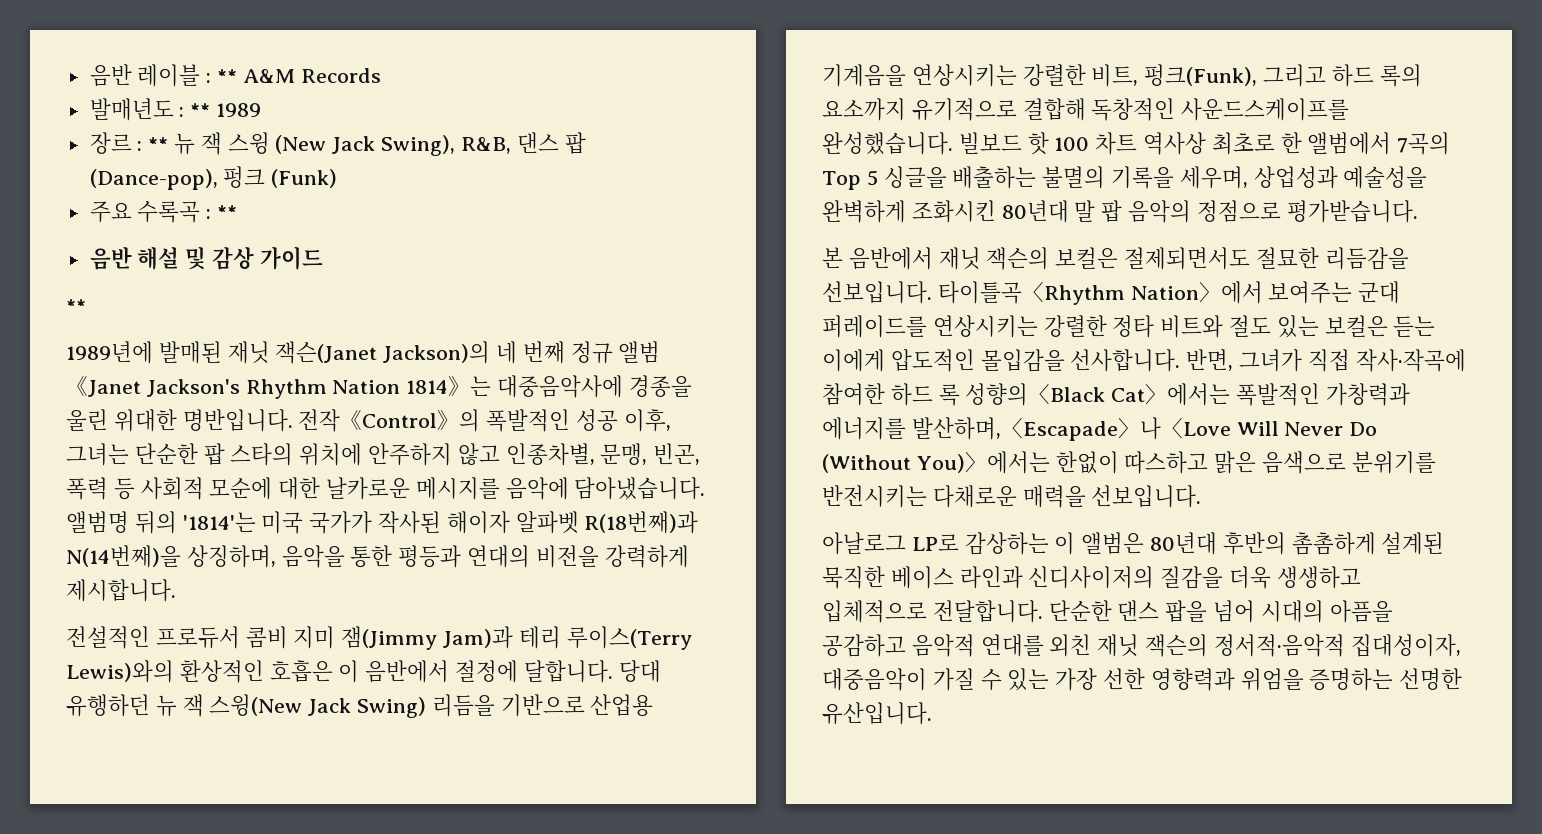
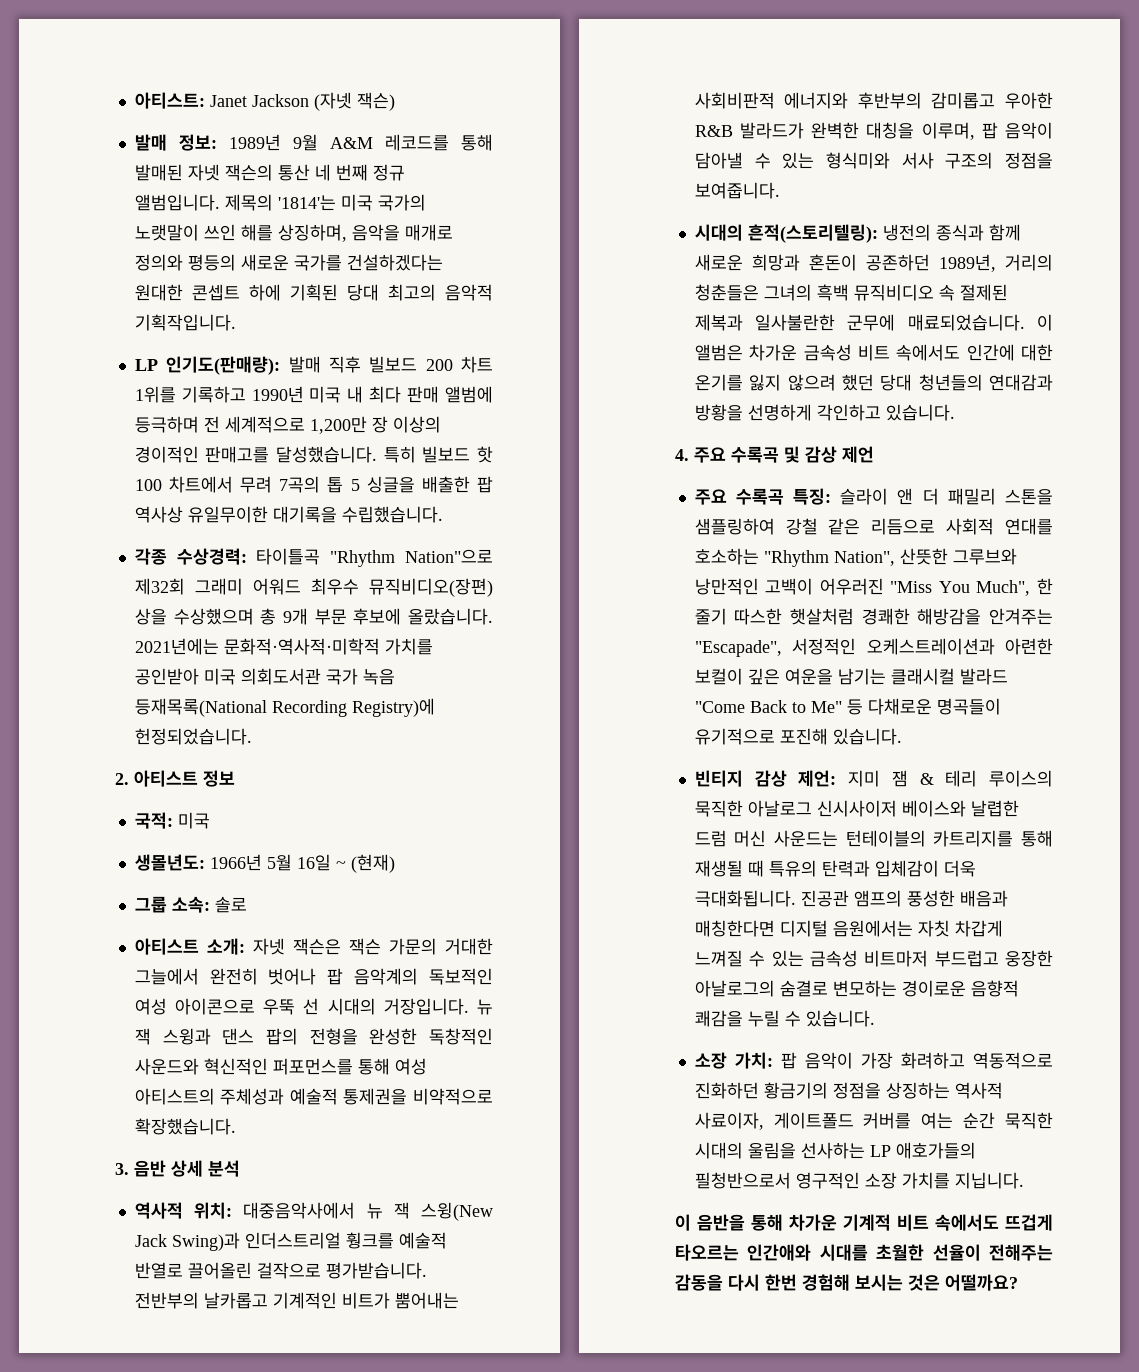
- 음반 레이블 : ** A&M Records
- 발매년도 : ** 1989
- 장르 : ** 뉴 잭 스윙 (New Jack Swing), R&B, 댄스 팝 (Dance-pop), 펑크 (Funk)
- 주요 수록곡 : **
- 음반 해설 및 감상 가이드
- **
- 1989년에 발매된 재닛 잭슨(Janet Jackson)의 네 번째 정규 앨범《Janet Jackson's Rhythm Nation 1814》는 대중음악사에 경종을 울린 위대한 명반입니다. 전작《Control》의 폭발적인 성공 이후, 그녀는 단순한 팝 스타의 위치에 안주하지 않고 인종차별, 문맹, 빈곤, 폭력 등 사회적 모순에 대한 날카로운 메시지를 음악에 담아냈습니다. 앨범명 뒤의 '1814'는 미국 국가가 작사된 해이자 알파벳 R(18번째)과 N(14번째)을 상징하며, 음악을 통한 평등과 연대의 비전을 강력하게 제시합니다.
- 전설적인 프로듀서 콤비 지미 잼(Jimmy Jam)과 테리 루이스(Terry Lewis)와의 환상적인 호흡은 이 음반에서 절정에 달합니다. 당대 유행하던 뉴 잭 스윙(New Jack Swing) 리듬을 기반으로 산업용 기계음을 연상시키는 강렬한 비트, 펑크(Funk), 그리고 하드 록의 요소까지 유기적으로 결합해 독창적인 사운드스케이프를 완성했습니다. 빌보드 핫 100 차트 역사상 최초로 한 앨범에서 7곡의 Top 5 싱글을 배출하는 불멸의 기록을 세우며, 상업성과 예술성을 완벽하게 조화시킨 80년대 말 팝 음악의 정점으로 평가받습니다.
- 본 음반에서 재닛 잭슨의 보컬은 절제되면서도 절묘한 리듬감을 선보입니다. 타이틀곡〈Rhythm Nation〉에서 보여주는 군대 퍼레이드를 연상시키는 강렬한 정타 비트와 절도 있는 보컬은 듣는 이에게 압도적인 몰입감을 선사합니다. 반면, 그녀가 직접 작사·작곡에 참여한 하드 록 성향의〈Black Cat〉에서는 폭발적인 가창력과 에너지를 발산하며,〈Escapade〉나〈Love Will Never Do (Without You)〉에서는 한없이 따스하고 맑은 음색으로 분위기를 반전시키는 다채로운 매력을 선보입니다.
- 아날로그 LP로 감상하는 이 앨범은 80년대 후반의 촘촘하게 설계된 묵직한 베이스 라인과 신디사이저의 질감을 더욱 생생하고 입체적으로 전달합니다. 단순한 댄스 팝을 넘어 시대의 아픔을 공감하고 음악적 연대를 외친 재닛 잭슨의 정서적·음악적 집대성이자, 대중음악이 가질 수 있는 가장 선한 영향력과 위엄을 증명하는 선명한 유산입니다.
+ 아티스트: Janet Jackson (자넷 잭슨)
+ 발매 정보: 1989년 9월 A&M 레코드를 통해 발매된 자넷 잭슨의 통산 네 번째 정규 앨범입니다. 제목의 '1814'는 미국 국가의 노랫말이 쓰인 해를 상징하며, 음악을 매개로 정의와 평등의 새로운 국가를 건설하겠다는 원대한 콘셉트 하에 기획된 당대 최고의 음악적 기획작입니다.
+ LP 인기도(판매량): 발매 직후 빌보드 200 차트 1위를 기록하고 1990년 미국 내 최다 판매 앨범에 등극하며 전 세계적으로 1,200만 장 이상의 경이적인 판매고를 달성했습니다. 특히 빌보드 핫 100 차트에서 무려 7곡의 톱 5 싱글을 배출한 팝 역사상 유일무이한 대기록을 수립했습니다.
+ 각종 수상경력: 타이틀곡 "Rhythm Nation"으로 제32회 그래미 어워드 최우수 뮤직비디오(장편) 상을 수상했으며 총 9개 부문 후보에 올랐습니다. 2021년에는 문화적·역사적·미학적 가치를 공인받아 미국 의회도서관 국가 녹음 등재목록(National Recording Registry)에 헌정되었습니다.
+ 2. 아티스트 정보
+ 국적: 미국
+ 생몰년도: 1966년 5월 16일 ~ (현재)
+ 그룹 소속: 솔로
+ 아티스트 소개: 자넷 잭슨은 잭슨 가문의 거대한 그늘에서 완전히 벗어나 팝 음악계의 독보적인 여성 아이콘으로 우뚝 선 시대의 거장입니다. 뉴 잭 스윙과 댄스 팝의 전형을 완성한 독창적인 사운드와 혁신적인 퍼포먼스를 통해 여성 아티스트의 주체성과 예술적 통제권을 비약적으로 확장했습니다.
+ 3. 음반 상세 분석
+ 역사적 위치: 대중음악사에서 뉴 잭 스윙(New Jack Swing)과 인더스트리얼 훵크를 예술적 반열로 끌어올린 걸작으로 평가받습니다. 전반부의 날카롭고 기계적인 비트가 뿜어내는 사회비판적 에너지와 후반부의 감미롭고 우아한 R&B 발라드가 완벽한 대칭을 이루며, 팝 음악이 담아낼 수 있는 형식미와 서사 구조의 정점을 보여줍니다.
+ 시대의 흔적(스토리텔링): 냉전의 종식과 함께 새로운 희망과 혼돈이 공존하던 1989년, 거리의 청춘들은 그녀의 흑백 뮤직비디오 속 절제된 제복과 일사불란한 군무에 매료되었습니다. 이 앨범은 차가운 금속성 비트 속에서도 인간에 대한 온기를 잃지 않으려 했던 당대 청년들의 연대감과 방황을 선명하게 각인하고 있습니다.
+ 4. 주요 수록곡 및 감상 제언
+ 주요 수록곡 특징: 슬라이 앤 더 패밀리 스톤을 샘플링하여 강철 같은 리듬으로 사회적 연대를 호소하는 "Rhythm Nation", 산뜻한 그루브와 낭만적인 고백이 어우러진 "Miss You Much", 한 줄기 따스한 햇살처럼 경쾌한 해방감을 안겨주는 "Escapade", 서정적인 오케스트레이션과 아련한 보컬이 깊은 여운을 남기는 클래시컬 발라드 "Come Back to Me" 등 다채로운 명곡들이 유기적으로 포진해 있습니다.
+ 빈티지 감상 제언: 지미 잼 & 테리 루이스의 묵직한 아날로그 신시사이저 베이스와 날렵한 드럼 머신 사운드는 턴테이블의 카트리지를 통해 재생될 때 특유의 탄력과 입체감이 더욱 극대화됩니다. 진공관 앰프의 풍성한 배음과 매칭한다면 디지털 음원에서는 자칫 차갑게 느껴질 수 있는 금속성 비트마저 부드럽고 웅장한 아날로그의 숨결로 변모하는 경이로운 음향적 쾌감을 누릴 수 있습니다.
+ 소장 가치: 팝 음악이 가장 화려하고 역동적으로 진화하던 황금기의 정점을 상징하는 역사적 사료이자, 게이트폴드 커버를 여는 순간 묵직한 시대의 울림을 선사하는 LP 애호가들의 필청반으로서 영구적인 소장 가치를 지닙니다.
+ 이 음반을 통해 차가운 기계적 비트 속에서도 뜨겁게 타오르는 인간애와 시대를 초월한 선율이 전해주는 감동을 다시 한번 경험해 보시는 것은 어떨까요?

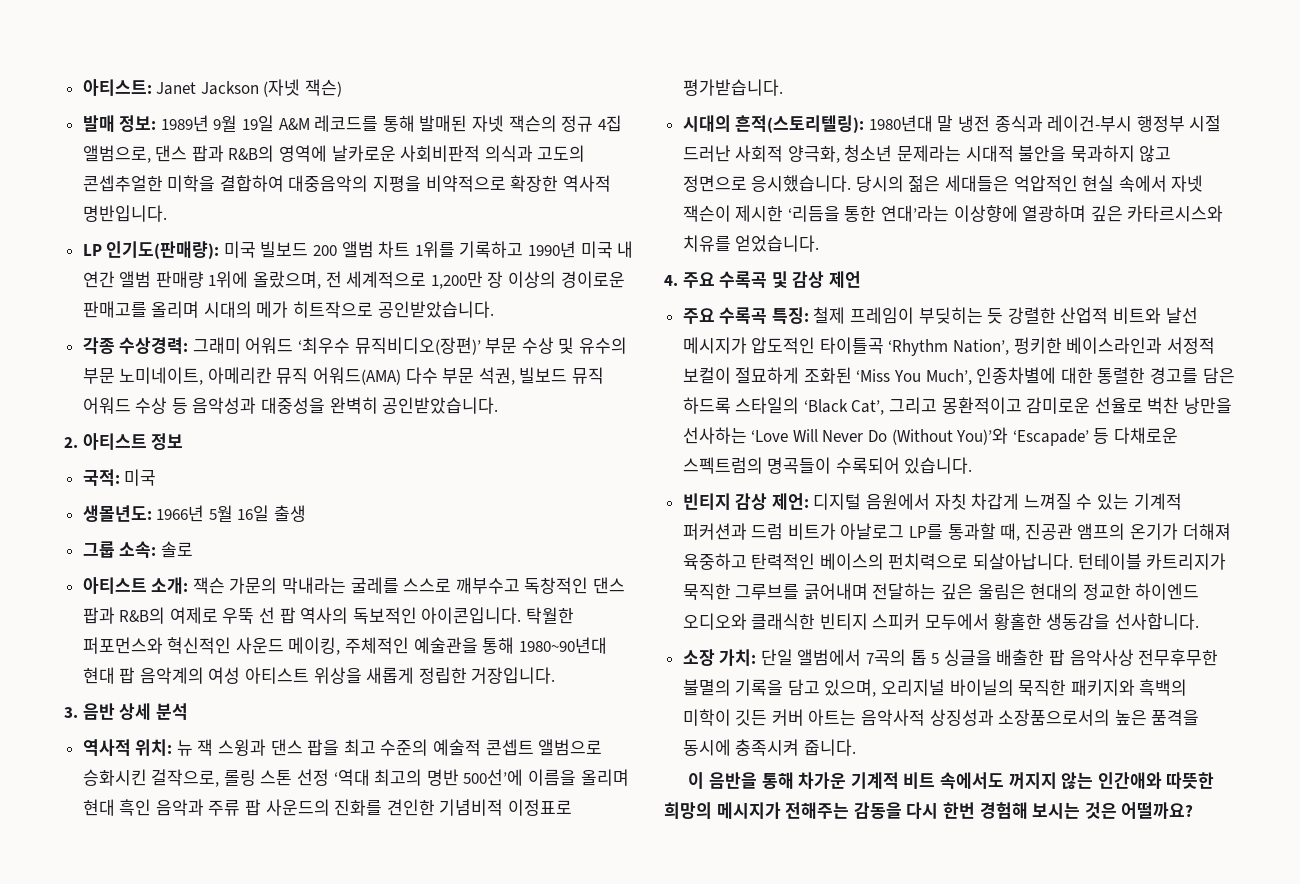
- 발매 정보: 1989년 9월 A&M 레코드를 통해 발매된 자넷 잭슨의 통산 네 번째 정규 앨범입니다. 제목의 '1814'는 미국 국가의 노랫말이 쓰인 해를 상징하며, 음악을 매개로 정의와 평등의 새로운 국가를 건설하겠다는 원대한 콘셉트 하에 기획된 당대 최고의 음악적 기획작입니다.
+ 발매 정보: 1989년 9월 19일 A&M 레코드를 통해 발매된 자넷 잭슨의 정규 4집 앨범으로, 댄스 팝과 R&B의 영역에 날카로운 사회비판적 의식과 고도의 콘셉추얼한 미학을 결합하여 대중음악의 지평을 비약적으로 확장한 역사적 명반입니다.
- LP 인기도(판매량): 발매 직후 빌보드 200 차트 1위를 기록하고 1990년 미국 내 최다 판매 앨범에 등극하며 전 세계적으로 1,200만 장 이상의 경이적인 판매고를 달성했습니다. 특히 빌보드 핫 100 차트에서 무려 7곡의 톱 5 싱글을 배출한 팝 역사상 유일무이한 대기록을 수립했습니다.
- 각종 수상경력: 타이틀곡 "Rhythm Nation"으로 제32회 그래미 어워드 최우수 뮤직비디오(장편) 상을 수상했으며 총 9개 부문 후보에 올랐습니다. 2021년에는 문화적·역사적·미학적 가치를 공인받아 미국 의회도서관 국가 녹음 등재목록(National Recording Registry)에 헌정되었습니다.
+ LP 인기도(판매량): 미국 빌보드 200 앨범 차트 1위를 기록하고 1990년 미국 내 연간 앨범 판매량 1위에 올랐으며, 전 세계적으로 1,200만 장 이상의 경이로운 판매고를 올리며 시대의 메가 히트작으로 공인받았습니다.
+ 각종 수상경력: 그래미 어워드 ‘최우수 뮤직비디오(장편)’ 부문 수상 및 유수의 부문 노미네이트, 아메리칸 뮤직 어워드(AMA) 다수 부문 석권, 빌보드 뮤직 어워드 수상 등 음악성과 대중성을 완벽히 공인받았습니다.
- 생몰년도: 1966년 5월 16일 ~ (현재)
+ 생몰년도: 1966년 5월 16일 출생
- 아티스트 소개: 자넷 잭슨은 잭슨 가문의 거대한 그늘에서 완전히 벗어나 팝 음악계의 독보적인 여성 아이콘으로 우뚝 선 시대의 거장입니다. 뉴 잭 스윙과 댄스 팝의 전형을 완성한 독창적인 사운드와 혁신적인 퍼포먼스를 통해 여성 아티스트의 주체성과 예술적 통제권을 비약적으로 확장했습니다.
+ 아티스트 소개: 잭슨 가문의 막내라는 굴레를 스스로 깨부수고 독창적인 댄스 팝과 R&B의 여제로 우뚝 선 팝 역사의 독보적인 아이콘입니다. 탁월한 퍼포먼스와 혁신적인 사운드 메이킹, 주체적인 예술관을 통해 1980~90년대 현대 팝 음악계의 여성 아티스트 위상을 새롭게 정립한 거장입니다.
- 역사적 위치: 대중음악사에서 뉴 잭 스윙(New Jack Swing)과 인더스트리얼 훵크를 예술적 반열로 끌어올린 걸작으로 평가받습니다. 전반부의 날카롭고 기계적인 비트가 뿜어내는 사회비판적 에너지와 후반부의 감미롭고 우아한 R&B 발라드가 완벽한 대칭을 이루며, 팝 음악이 담아낼 수 있는 형식미와 서사 구조의 정점을 보여줍니다.
- 시대의 흔적(스토리텔링): 냉전의 종식과 함께 새로운 희망과 혼돈이 공존하던 1989년, 거리의 청춘들은 그녀의 흑백 뮤직비디오 속 절제된 제복과 일사불란한 군무에 매료되었습니다. 이 앨범은 차가운 금속성 비트 속에서도 인간에 대한 온기를 잃지 않으려 했던 당대 청년들의 연대감과 방황을 선명하게 각인하고 있습니다.
+ 역사적 위치: 뉴 잭 스윙과 댄스 팝을 최고 수준의 예술적 콘셉트 앨범으로 승화시킨 걸작으로, 롤링 스톤 선정 ‘역대 최고의 명반 500선’에 이름을 올리며 현대 흑인 음악과 주류 팝 사운드의 진화를 견인한 기념비적 이정표로 평가받습니다.
+ 시대의 흔적(스토리텔링): 1980년대 말 냉전 종식과 레이건-부시 행정부 시절 드러난 사회적 양극화, 청소년 문제라는 시대적 불안을 묵과하지 않고 정면으로 응시했습니다. 당시의 젊은 세대들은 억압적인 현실 속에서 자넷 잭슨이 제시한 ‘리듬을 통한 연대’라는 이상향에 열광하며 깊은 카타르시스와 치유를 얻었습니다.
- 주요 수록곡 특징: 슬라이 앤 더 패밀리 스톤을 샘플링하여 강철 같은 리듬으로 사회적 연대를 호소하는 "Rhythm Nation", 산뜻한 그루브와 낭만적인 고백이 어우러진 "Miss You Much", 한 줄기 따스한 햇살처럼 경쾌한 해방감을 안겨주는 "Escapade", 서정적인 오케스트레이션과 아련한 보컬이 깊은 여운을 남기는 클래시컬 발라드 "Come Back to Me" 등 다채로운 명곡들이 유기적으로 포진해 있습니다.
- 빈티지 감상 제언: 지미 잼 & 테리 루이스의 묵직한 아날로그 신시사이저 베이스와 날렵한 드럼 머신 사운드는 턴테이블의 카트리지를 통해 재생될 때 특유의 탄력과 입체감이 더욱 극대화됩니다. 진공관 앰프의 풍성한 배음과 매칭한다면 디지털 음원에서는 자칫 차갑게 느껴질 수 있는 금속성 비트마저 부드럽고 웅장한 아날로그의 숨결로 변모하는 경이로운 음향적 쾌감을 누릴 수 있습니다.
- 소장 가치: 팝 음악이 가장 화려하고 역동적으로 진화하던 황금기의 정점을 상징하는 역사적 사료이자, 게이트폴드 커버를 여는 순간 묵직한 시대의 울림을 선사하는 LP 애호가들의 필청반으로서 영구적인 소장 가치를 지닙니다.
+ 주요 수록곡 특징: 철제 프레임이 부딪히는 듯 강렬한 산업적 비트와 날선 메시지가 압도적인 타이틀곡 ‘Rhythm Nation’, 펑키한 베이스라인과 서정적 보컬이 절묘하게 조화된 ‘Miss You Much’, 인종차별에 대한 통렬한 경고를 담은 하드록 스타일의 ‘Black Cat’, 그리고 몽환적이고 감미로운 선율로 벅찬 낭만을 선사하는 ‘Love Will Never Do (Without You)’와 ‘Escapade’ 등 다채로운 스펙트럼의 명곡들이 수록되어 있습니다.
+ 빈티지 감상 제언: 디지털 음원에서 자칫 차갑게 느껴질 수 있는 기계적 퍼커션과 드럼 비트가 아날로그 LP를 통과할 때, 진공관 앰프의 온기가 더해져 육중하고 탄력적인 베이스의 펀치력으로 되살아납니다. 턴테이블 카트리지가 묵직한 그루브를 긁어내며 전달하는 깊은 울림은 현대의 정교한 하이엔드 오디오와 클래식한 빈티지 스피커 모두에서 황홀한 생동감을 선사합니다.
+ 소장 가치: 단일 앨범에서 7곡의 톱 5 싱글을 배출한 팝 음악사상 전무후무한 불멸의 기록을 담고 있으며, 오리지널 바이닐의 묵직한 패키지와 흑백의 미학이 깃든 커버 아트는 음악사적 상징성과 소장품으로서의 높은 품격을 동시에 충족시켜 줍니다.
- 이 음반을 통해 차가운 기계적 비트 속에서도 뜨겁게 타오르는 인간애와 시대를 초월한 선율이 전해주는 감동을 다시 한번 경험해 보시는 것은 어떨까요?
+ 이 음반을 통해 차가운 기계적 비트 속에서도 꺼지지 않는 인간애와 따뜻한 희망의 메시지가 전해주는 감동을 다시 한번 경험해 보시는 것은 어떨까요?

